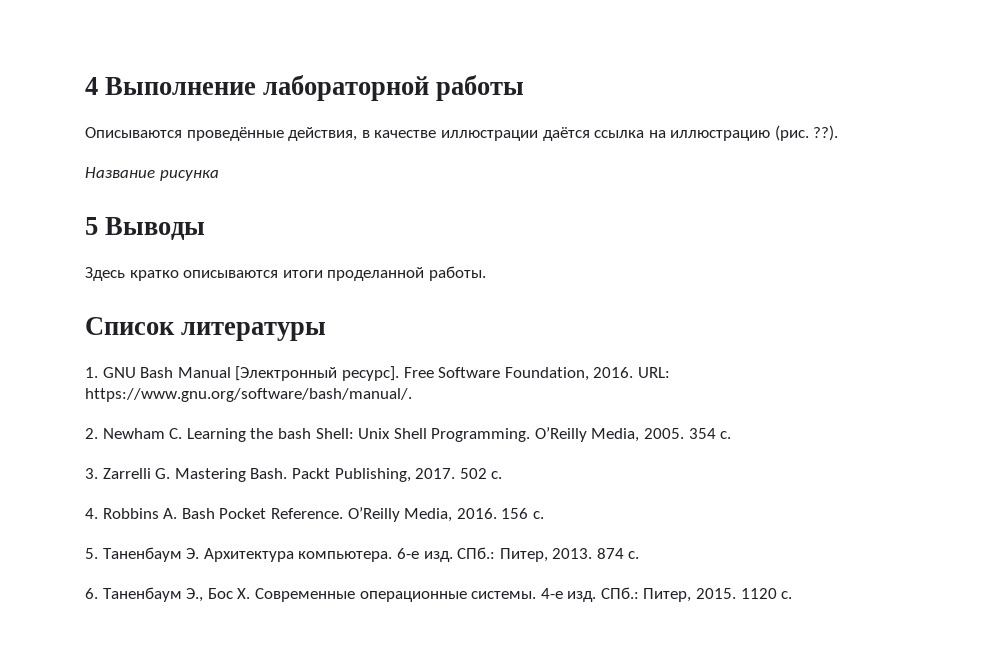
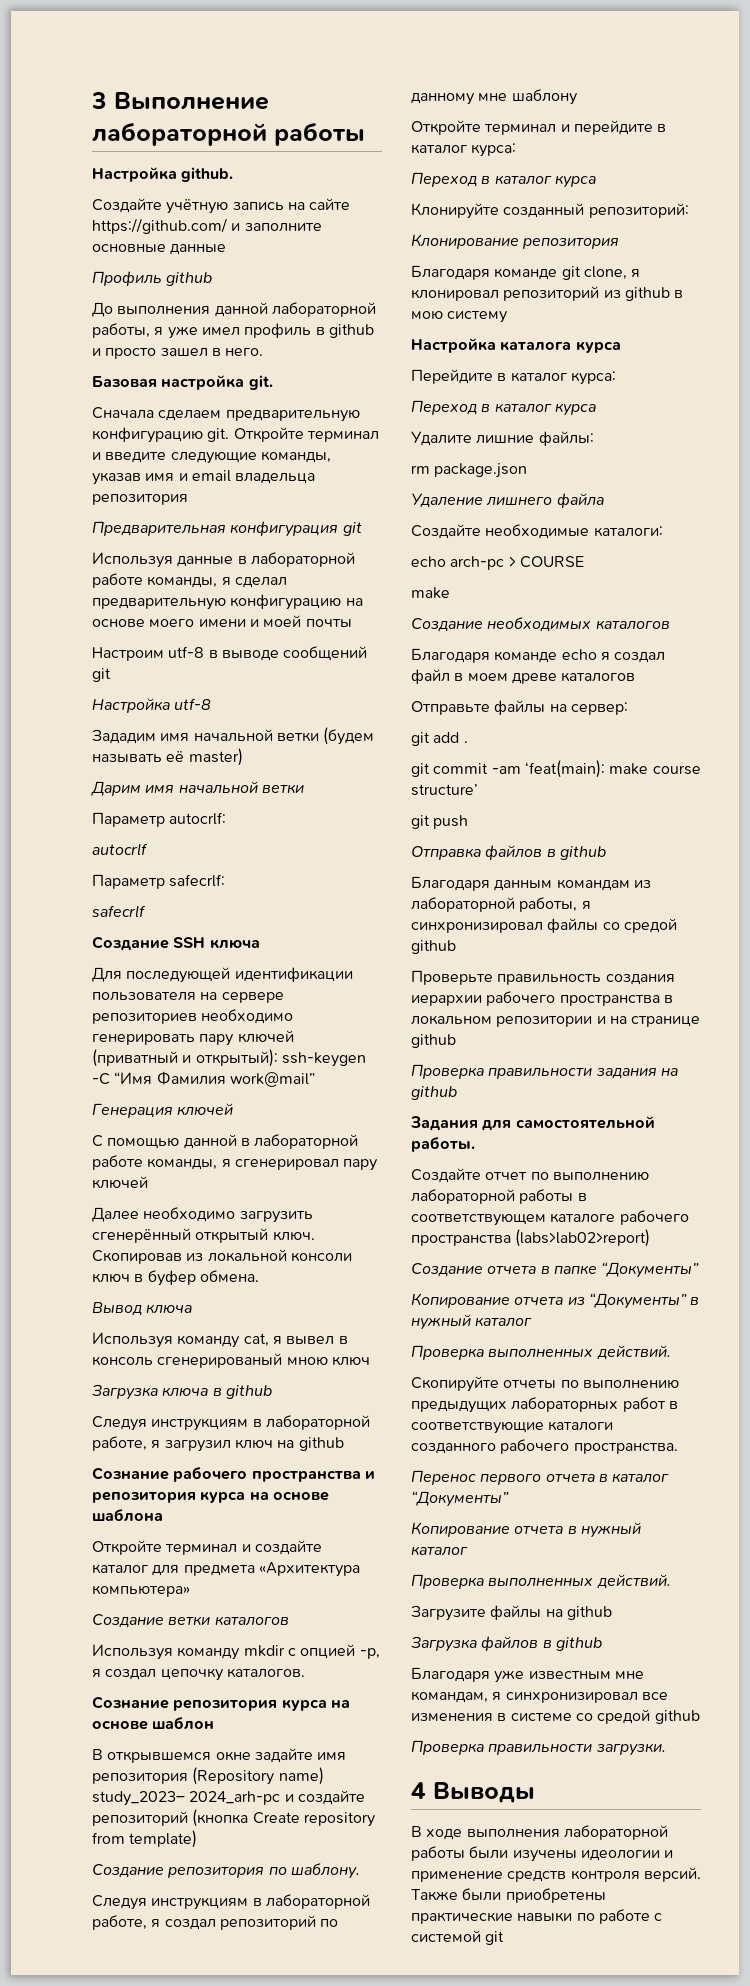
- 4 Выполнение лабораторной работы
+ 3 Выполнение лабораторной работы
- Описываются проведённые действия, в качестве иллюстрации даётся ссылка на иллюстрацию (рис. ??).
- Название рисунка
- 5 Выводы
- Здесь кратко описываются итоги проделанной работы.
- Список литературы
- 1. GNU Bash Manual [Электронный ресурс]. Free Software Foundation, 2016. URL: https://www.gnu.org/software/bash/manual/.
- 2. Newham C. Learning the bash Shell: Unix Shell Programming. O’Reilly Media, 2005. 354 с.
- 3. Zarrelli G. Mastering Bash. Packt Publishing, 2017. 502 с.
- 4. Robbins A. Bash Pocket Reference. O’Reilly Media, 2016. 156 с.
- 5. Таненбаум Э. Архитектура компьютера. 6-е изд. СПб.: Питер, 2013. 874 с.
- 6. Таненбаум Э., Бос Х. Современные операционные системы. 4-е изд. СПб.: Питер, 2015. 1120 с.
+ Настройка github.
+ Создайте учётную запись на сайте https://github.com/ и заполните основные данные
+ Профиль github
+ До выполнения данной лабораторной работы, я уже имел профиль в github и просто зашел в него.
+ Базовая настройка git.
+ Сначала сделаем предварительную конфигурацию git. Откройте терминал и введите следующие команды, указав имя и email владельца репозитория
+ Предварительная конфигурация git
+ Используя данные в лабораторной работе команды, я сделал предварительную конфигурацию на основе моего имени и моей почты
+ Настроим utf-8 в выводе сообщений git
+ Настройка utf-8
+ Зададим имя начальной ветки (будем называть её master)
+ Дарим имя начальной ветки
+ Параметр autocrlf:
+ autocrlf
+ Параметр safecrlf:
+ safecrlf
+ Создание SSH ключа
+ Для последующей идентификации пользователя на сервере репозиториев необходимо генерировать пару ключей (приватный и открытый): ssh-keygen -C “Имя Фамилия work@mail”
+ Генерация ключей
+ С помощью данной в лабораторной работе команды, я сгенерировал пару ключей
+ Далее необходимо загрузить сгенерённый открытый ключ. Скопировав из локальной консоли ключ в буфер обмена.
+ Вывод ключа
+ Используя команду cat, я вывел в консоль сгенерированый мною ключ
+ Загрузка ключа в github
+ Следуя инструкциям в лабораторной работе, я загрузил ключ на github
+ Сознание рабочего пространства и репозитория курса на основе шаблона
+ Откройте терминал и создайте каталог для предмета «Архитектура компьютера»
+ Создание ветки каталогов
+ Используя команду mkdir с опцией -р, я создал цепочку каталогов.
+ Сознание репозитория курса на основе шаблон
+ В открывшемся окне задайте имя репозитория (Repository name) study_2023– 2024_arh-pc и создайте репозиторий (кнопка Create repository from template)
+ Создание репозитория по шаблону.
+ Следуя инструкциям в лабораторной работе, я создал репозиторий по данному мне шаблону
+ Откройте терминал и перейдите в каталог курса:
+ Переход в каталог курса
+ Клонируйте созданный репозиторий:
+ Клонирование репозитория
+ Благодаря команде git clone, я клонировал репозиторий из github в мою систему
+ Настройка каталога курса
+ Перейдите в каталог курса:
+ Переход в каталог курса
+ Удалите лишние файлы:
+ rm package.json
+ Удаление лишнего файла
+ Создайте необходимые каталоги:
+ echo arch-pc > COURSE
+ make
+ Создание необходимых каталогов
+ Благодаря команде echo я создал файл в моем древе каталогов
+ Отправьте файлы на сервер:
+ git add .
+ git commit -am ‘feat(main): make course structure’
+ git push
+ Отправка файлов в github
+ Благодаря данным командам из лабораторной работы, я синхронизировал файлы со средой github
+ Проверьте правильность создания иерархии рабочего пространства в локальном репозитории и на странице github
+ Проверка правильности задания на github
+ Задания для самостоятельной работы.
+ Создайте отчет по выполнению лабораторной работы в соответствующем каталоге рабочего пространства (labs>lab02>report)
+ Создание отчета в папке “Документы”
+ Копирование отчета из “Документы” в нужный каталог
+ Проверка выполненных действий.
+ Скопируйте отчеты по выполнению предыдущих лабораторных работ в соответствующие каталоги созданного рабочего пространства.
+ Перенос первого отчета в каталог “Документы”
+ Копирование отчета в нужный каталог
+ Проверка выполненных действий.
+ Загрузите файлы на github
+ Загрузка файлов в github
+ Благодаря уже известным мне командам, я синхронизировал все изменения в системе со средой github
+ Проверка правильности загрузки.
+ 4 Выводы
+ В ходе выполнения лабораторной работы были изучены идеологии и применение средств контроля версий. Также были приобретены практические навыки по работе с системой git

